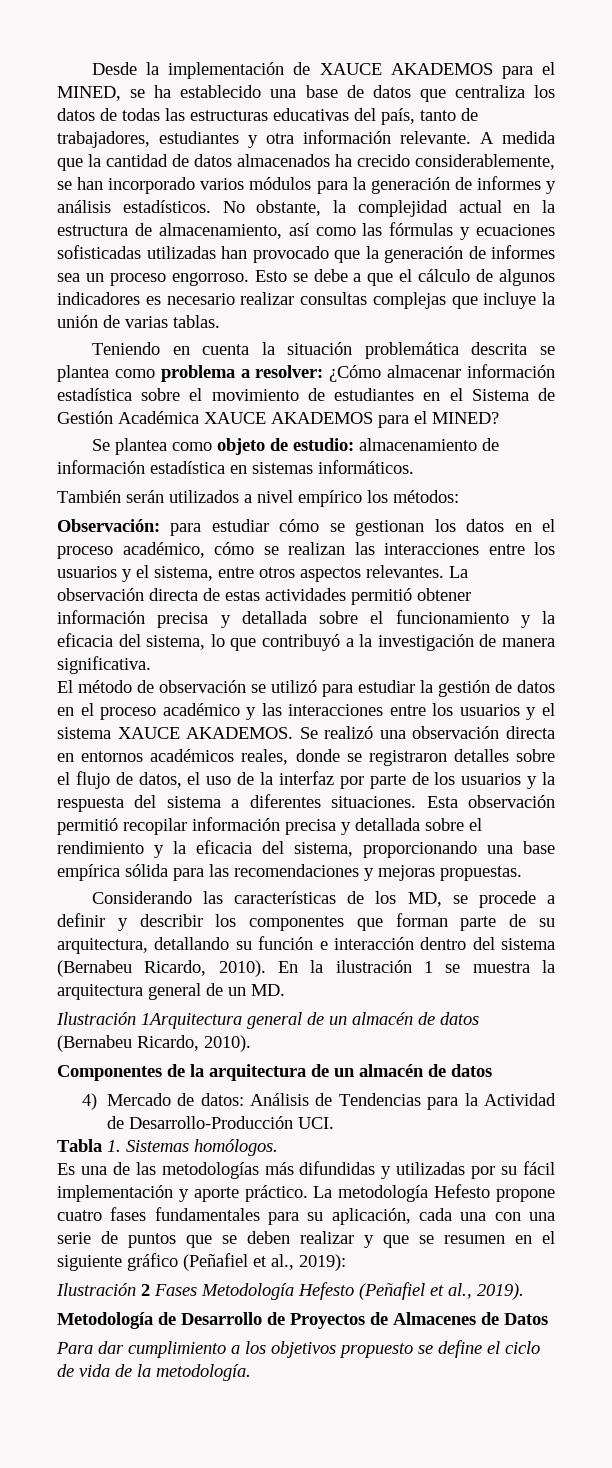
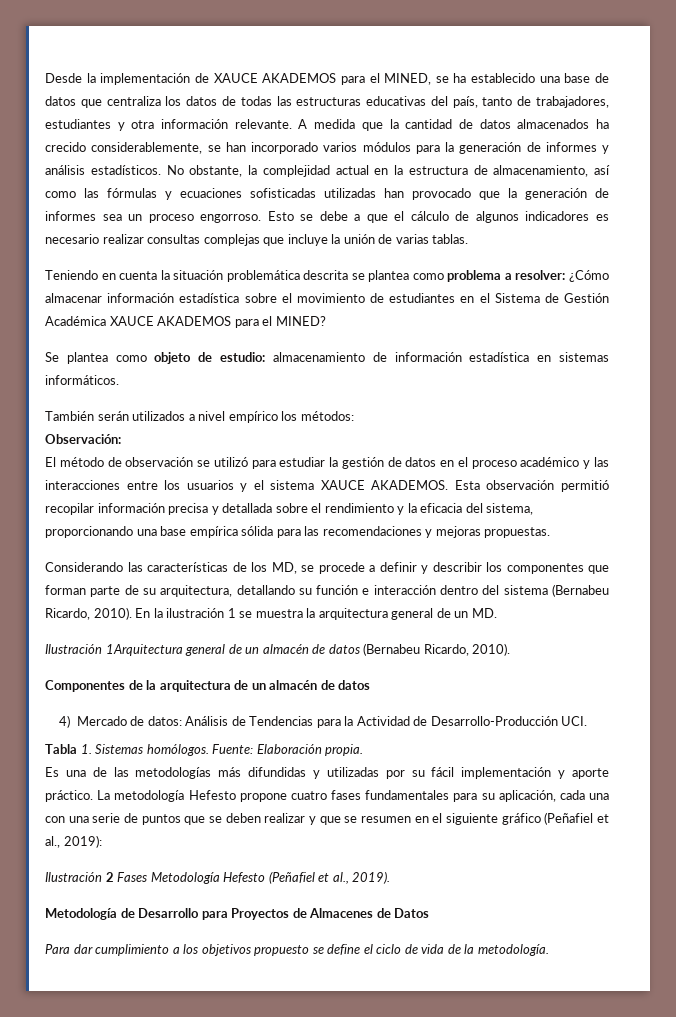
- Observación: para estudiar cómo se gestionan los datos en el proceso académico, cómo se realizan las interacciones entre los usuarios y el sistema, entre otros aspectos relevantes. La observación directa de estas actividades permitió obtener información precisa y detallada sobre el funcionamiento y la eficacia del sistema, lo que contribuyó a la investigación de manera significativa.
+ Observación:
- Se realizó una observación directa en entornos académicos reales, donde se registraron detalles sobre el flujo de datos, el uso de la interfaz por parte de los usuarios y la respuesta del sistema a diferentes situaciones.
+ Fuente: Elaboración propia.
- Metodología de Desarrollo de Proyectos de Almacenes de Datos
+ Metodología de Desarrollo para Proyectos de Almacenes de Datos

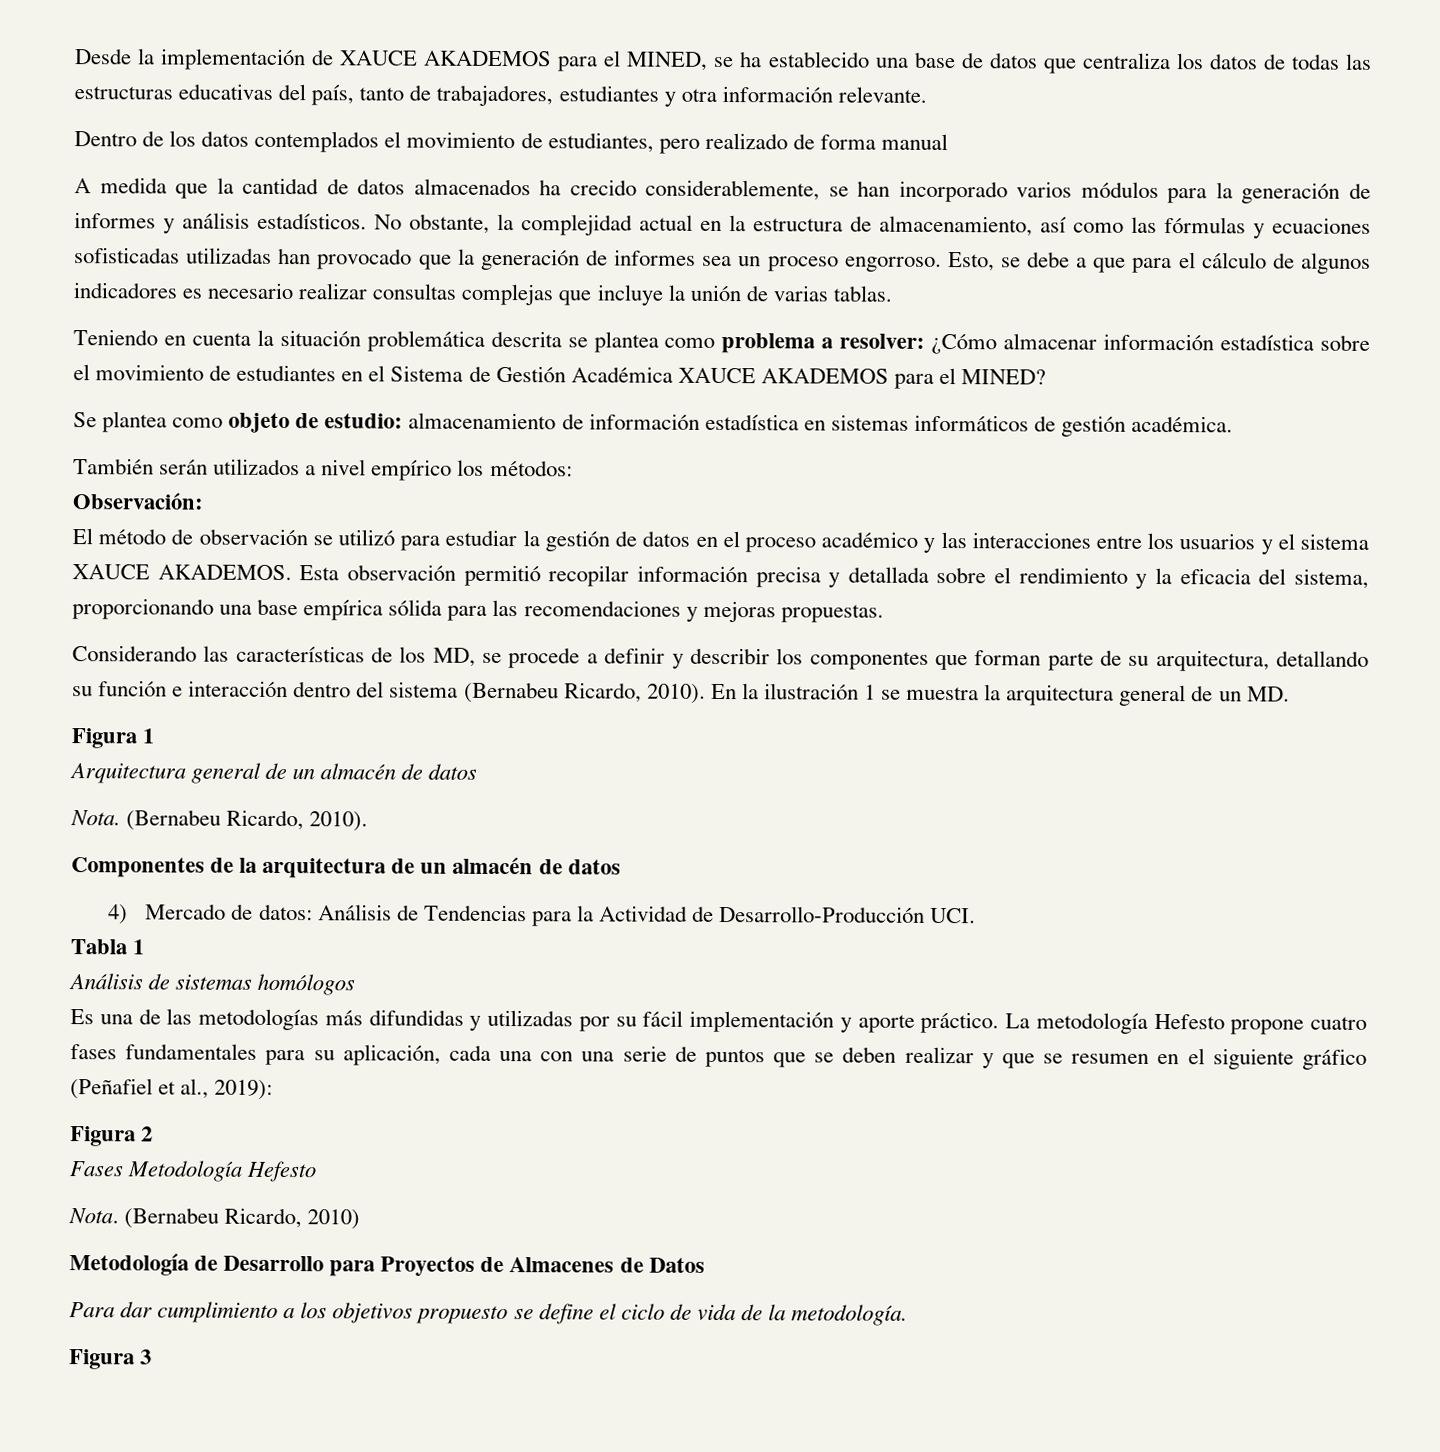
- Desde la implementación de XAUCE AKADEMOS para el MINED, se ha establecido una base de datos que centraliza los datos de todas las estructuras educativas del país, tanto de trabajadores, estudiantes y otra información relevante. A medida que la cantidad de datos almacenados ha crecido considerablemente, se han incorporado varios módulos para la generación de informes y análisis estadísticos.
+ Desde la implementación de XAUCE AKADEMOS para el MINED, se ha establecido una base de datos que centraliza los datos de todas las estructuras educativas del país, tanto de trabajadores, estudiantes y otra información relevante.
+ Dentro de los datos contemplados el movimiento de estudiantes, pero realizado de forma manual
+ A medida que la cantidad de datos almacenados ha crecido considerablemente, se han incorporado varios módulos para la generación de informes y análisis estadísticos.
- Esto se debe a que el cálculo de algunos indicadores es necesario realizar consultas complejas que incluye la unión de varias tablas.
+ Esto, se debe a que para el cálculo de algunos indicadores es necesario realizar consultas complejas que incluye la unión de varias tablas.
- Se plantea como objeto de estudio: almacenamiento de información estadística en sistemas informáticos.
+ Se plantea como objeto de estudio: almacenamiento de información estadística en sistemas informáticos de gestión académica.
- Ilustración 1Arquitectura general de un almacén de datos (Bernabeu Ricardo, 2010).
+ Figura 1
+ Arquitectura general de un almacén de datos
+ Nota. (Bernabeu Ricardo, 2010).
- Tabla 1. Sistemas homólogos. Fuente: Elaboración propia.
+ Tabla 1
+ Análisis de sistemas homólogos
- Ilustración 2 Fases Metodología Hefesto (Peñafiel et al., 2019).
+ Figura 2
+ Fases Metodología Hefesto
+ Nota. (Bernabeu Ricardo, 2010)
+ Figura 3

